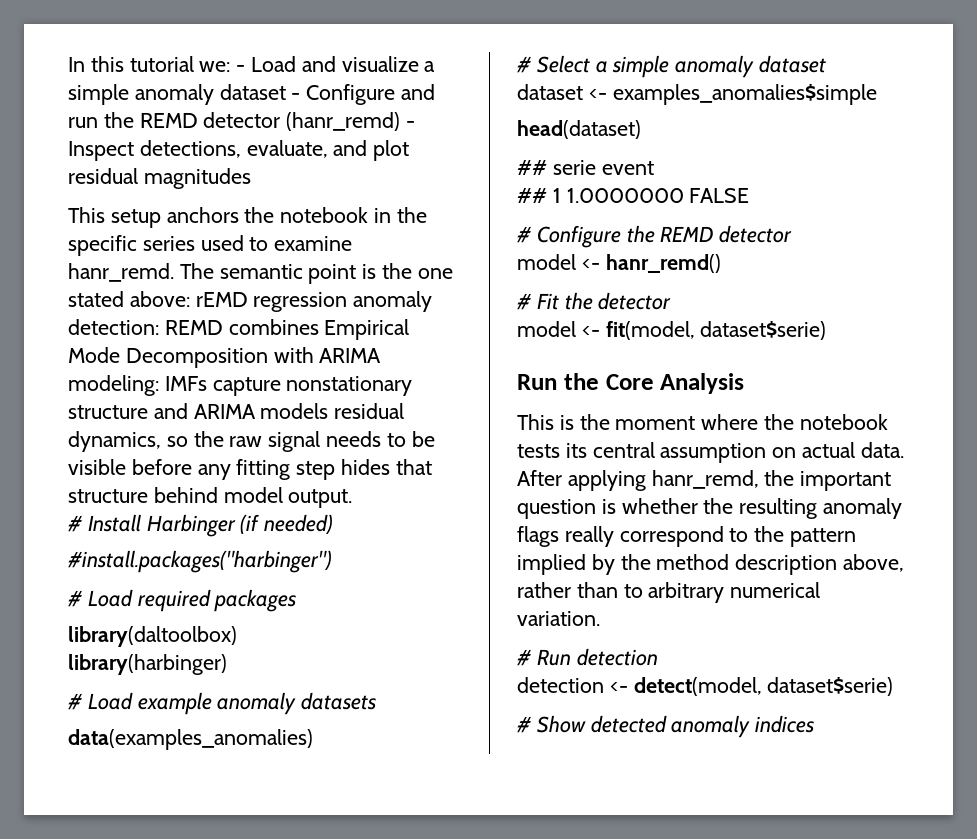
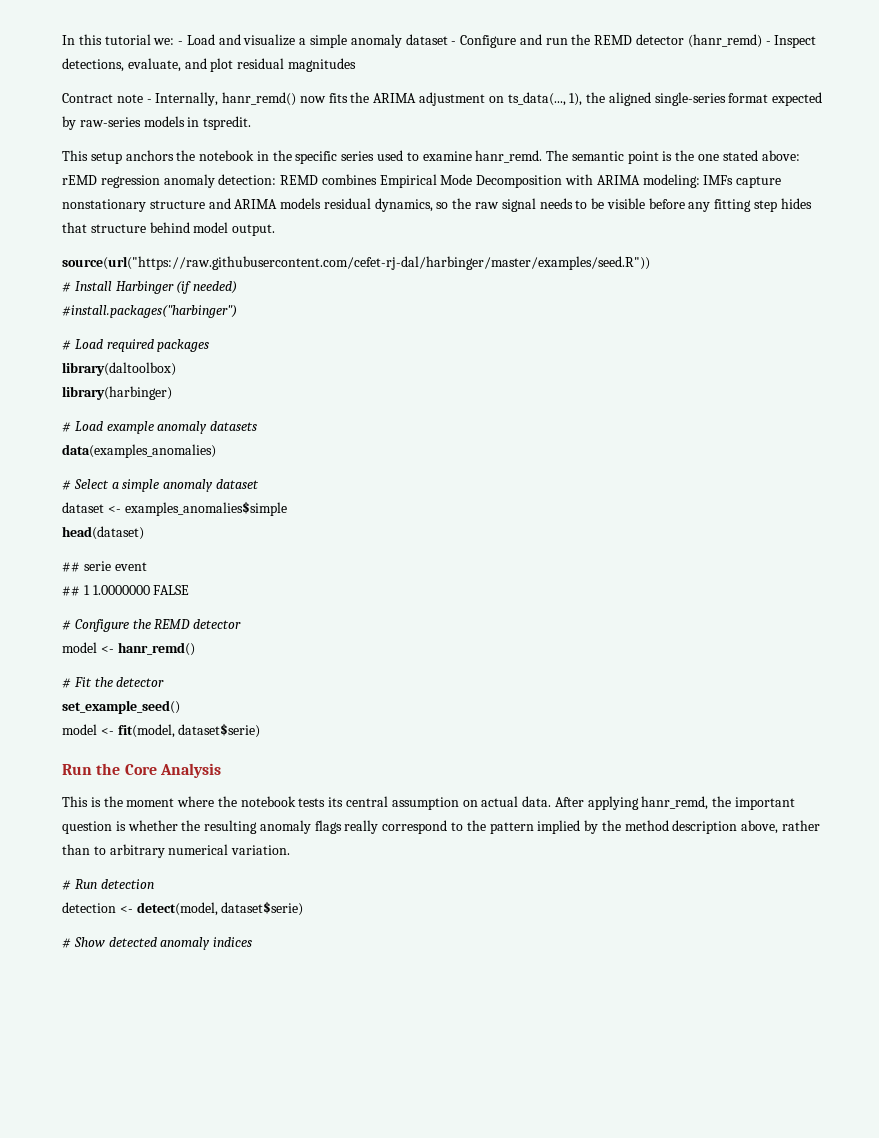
+ Contract note - Internally, hanr_remd() now fits the ARIMA adjustment on ts_data(..., 1), the aligned single-series format expected by raw-series models in tspredit.
+ source(url("https://raw.githubusercontent.com/cefet-rj-dal/harbinger/master/examples/seed.R"))
+ set_example_seed()

